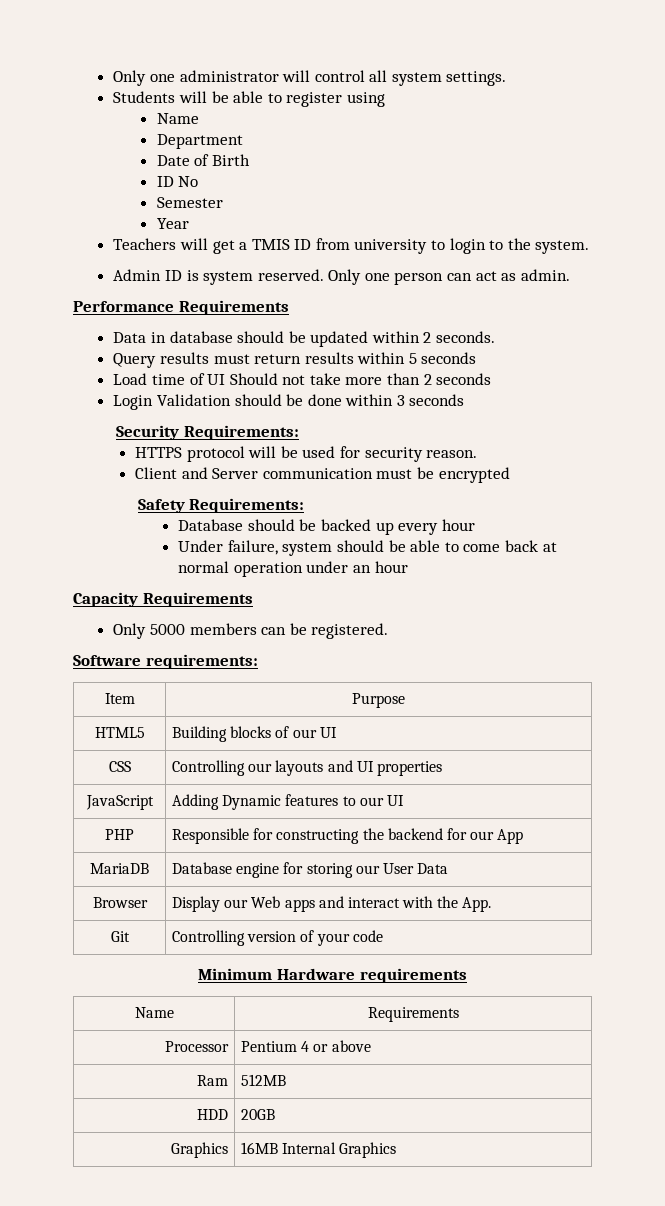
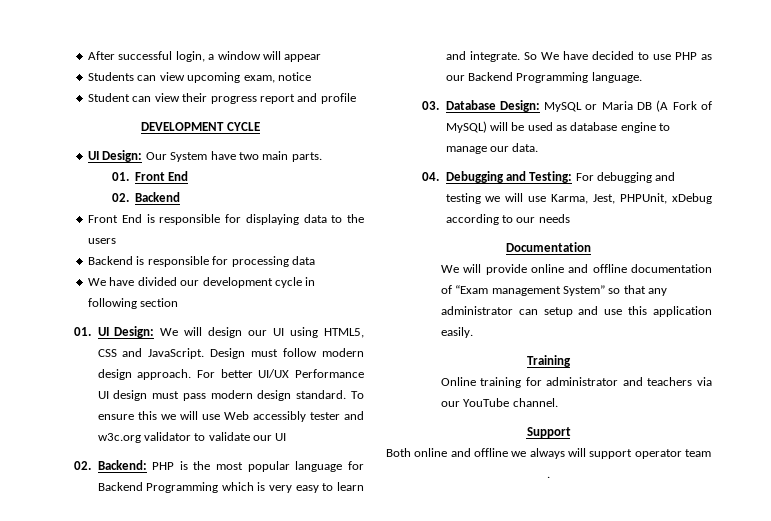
- Only one administrator will control all system settings.
- Students will be able to register using
- Name
- Department
- Date of Birth
- ID No
- Semester
- Year
- Teachers will get a TMIS ID from university to login to the system.
- Admin ID is system reserved. Only one person can act as admin.
- Performance Requirements
- Data in database should be updated within 2 seconds.
- Query results must return results within 5 seconds
- Load time of UI Should not take more than 2 seconds
- Login Validation should be done within 3 seconds
- Security Requirements:
- HTTPS protocol will be used for security reason.
- Client and Server communication must be encrypted
- Safety Requirements:
- Database should be backed up every hour
- Under failure, system should be able to come back at normal operation under an hour
- Capacity Requirements
- Only 5000 members can be registered.
- Software requirements:
- Item | Purpose
- HTML5 | Building blocks of our UI
- CSS | Controlling our layouts and UI properties
- JavaScript | Adding Dynamic features to our UI
- PHP | Responsible for constructing the backend for our App
- MariaDB | Database engine for storing our User Data
- Browser | Display our Web apps and interact with the App.
- Git | Controlling version of your code
- Minimum Hardware requirements
- Name | Requirements
- Processor | Pentium 4 or above
- Ram | 512MB
- HDD | 20GB
- Graphics | 16MB Internal Graphics
+ After successful login, a window will appear
+ Students can view upcoming exam, notice
+ Student can view their progress report and profile
+ DEVELOPMENT CYCLE
+ UI Design: Our System have two main parts.
+ 01. Front End
+ 02. Backend
+ Front End is responsible for displaying data to the users
+ Backend is responsible for processing data
+ We have divided our development cycle in following section
+ 01. UI Design: We will design our UI using HTML5, CSS and JavaScript. Design must follow modern design approach. For better UI/UX Performance UI design must pass modern design standard. To ensure this we will use Web accessibly tester and w3c.org validator to validate our UI
+ 02. Backend: PHP is the most popular language for Backend Programming which is very easy to learn and integrate. So We have decided to use PHP as our Backend Programming language.
+ 03. Database Design: MySQL or Maria DB (A Fork of MySQL) will be used as database engine to manage our data.
+ 04. Debugging and Testing: For debugging and testing we will use Karma, Jest, PHPUnit, xDebug according to our needs
+ Documentation
+ We will provide online and offline documentation of “Exam management System” so that any administrator can setup and use this application easily.
+ Training
+ Online training for administrator and teachers via our YouTube channel.
+ Support
+ Both online and offline we always will support operator team .

